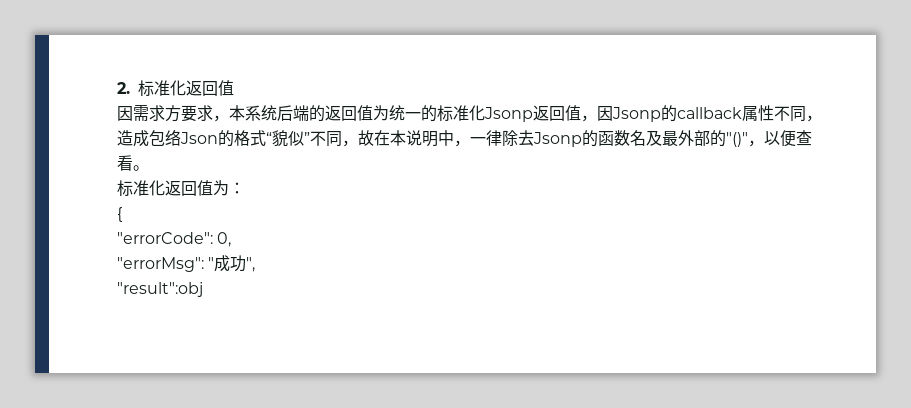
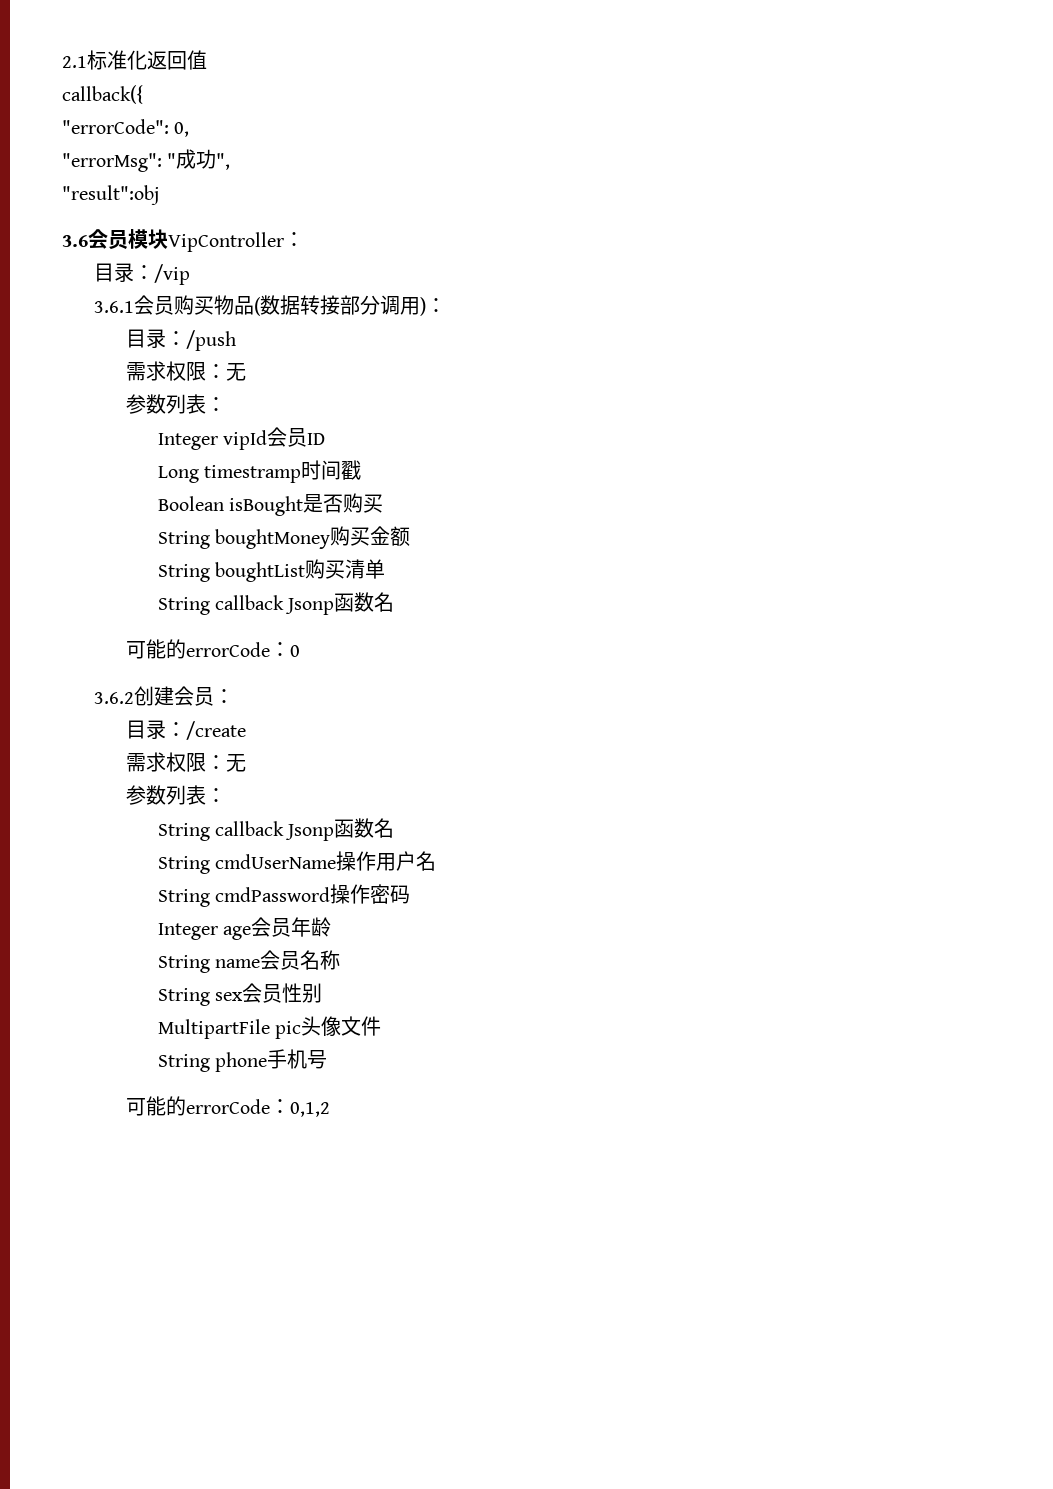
- 2.标准化返回值
+ 2.1标准化返回值
- 因需求方要求，本系统后端的返回值为统一的标准化Jsonp返回值，因Jsonp的callback属性不同，造成包络Json的格式“貌似”不同，故在本说明中，一律除去Jsonp的函数名及最外部的"()"，以便查看。
- 标准化返回值为：
- {
+ callback({
+ 3.6会员模块VipController：
+ 目录：/vip
+ 3.6.1会员购买物品(数据转接部分调用)：
+ 目录：/push
+ 需求权限：无
+ 参数列表：
+ Integer vipId会员ID
+ Long timestramp时间戳
+ Boolean isBought是否购买
+ String boughtMoney购买金额
+ String boughtList购买清单
+ String callback Jsonp函数名
+ 可能的errorCode：0
+ 3.6.2创建会员：
+ 目录：/create
+ 需求权限：无
+ 参数列表：
+ String callback Jsonp函数名
+ String cmdUserName操作用户名
+ String cmdPassword操作密码
+ Integer age会员年龄
+ String name会员名称
+ String sex会员性别
+ MultipartFile pic头像文件
+ String phone手机号
+ 可能的errorCode：0,1,2

